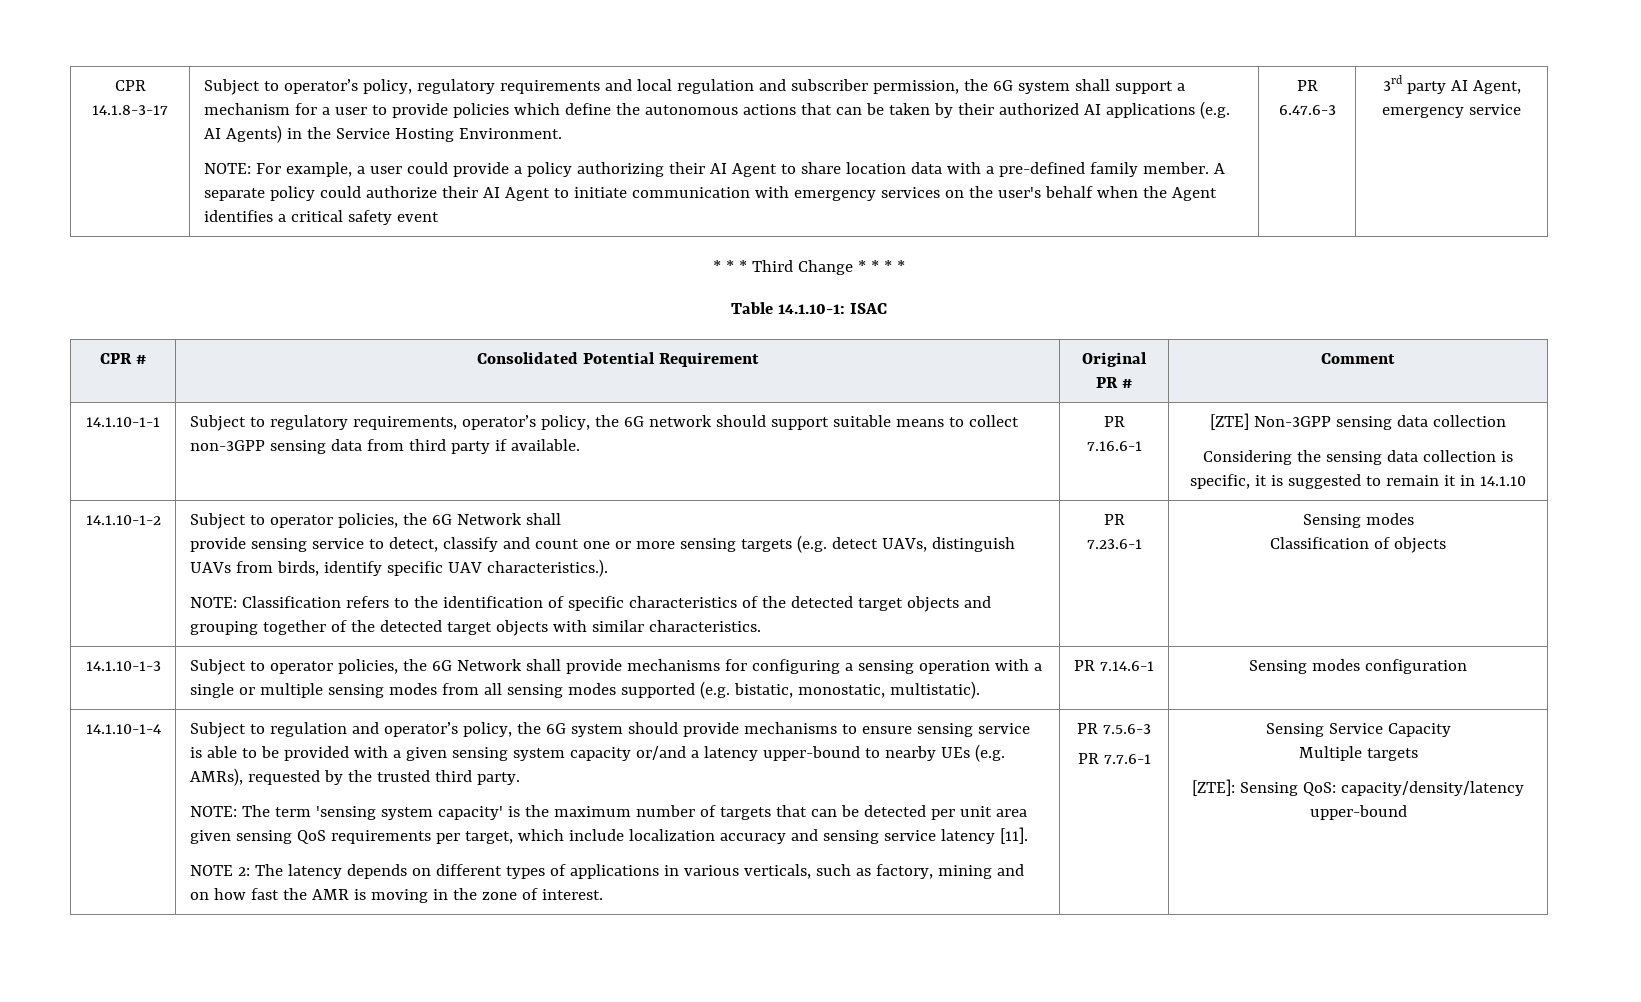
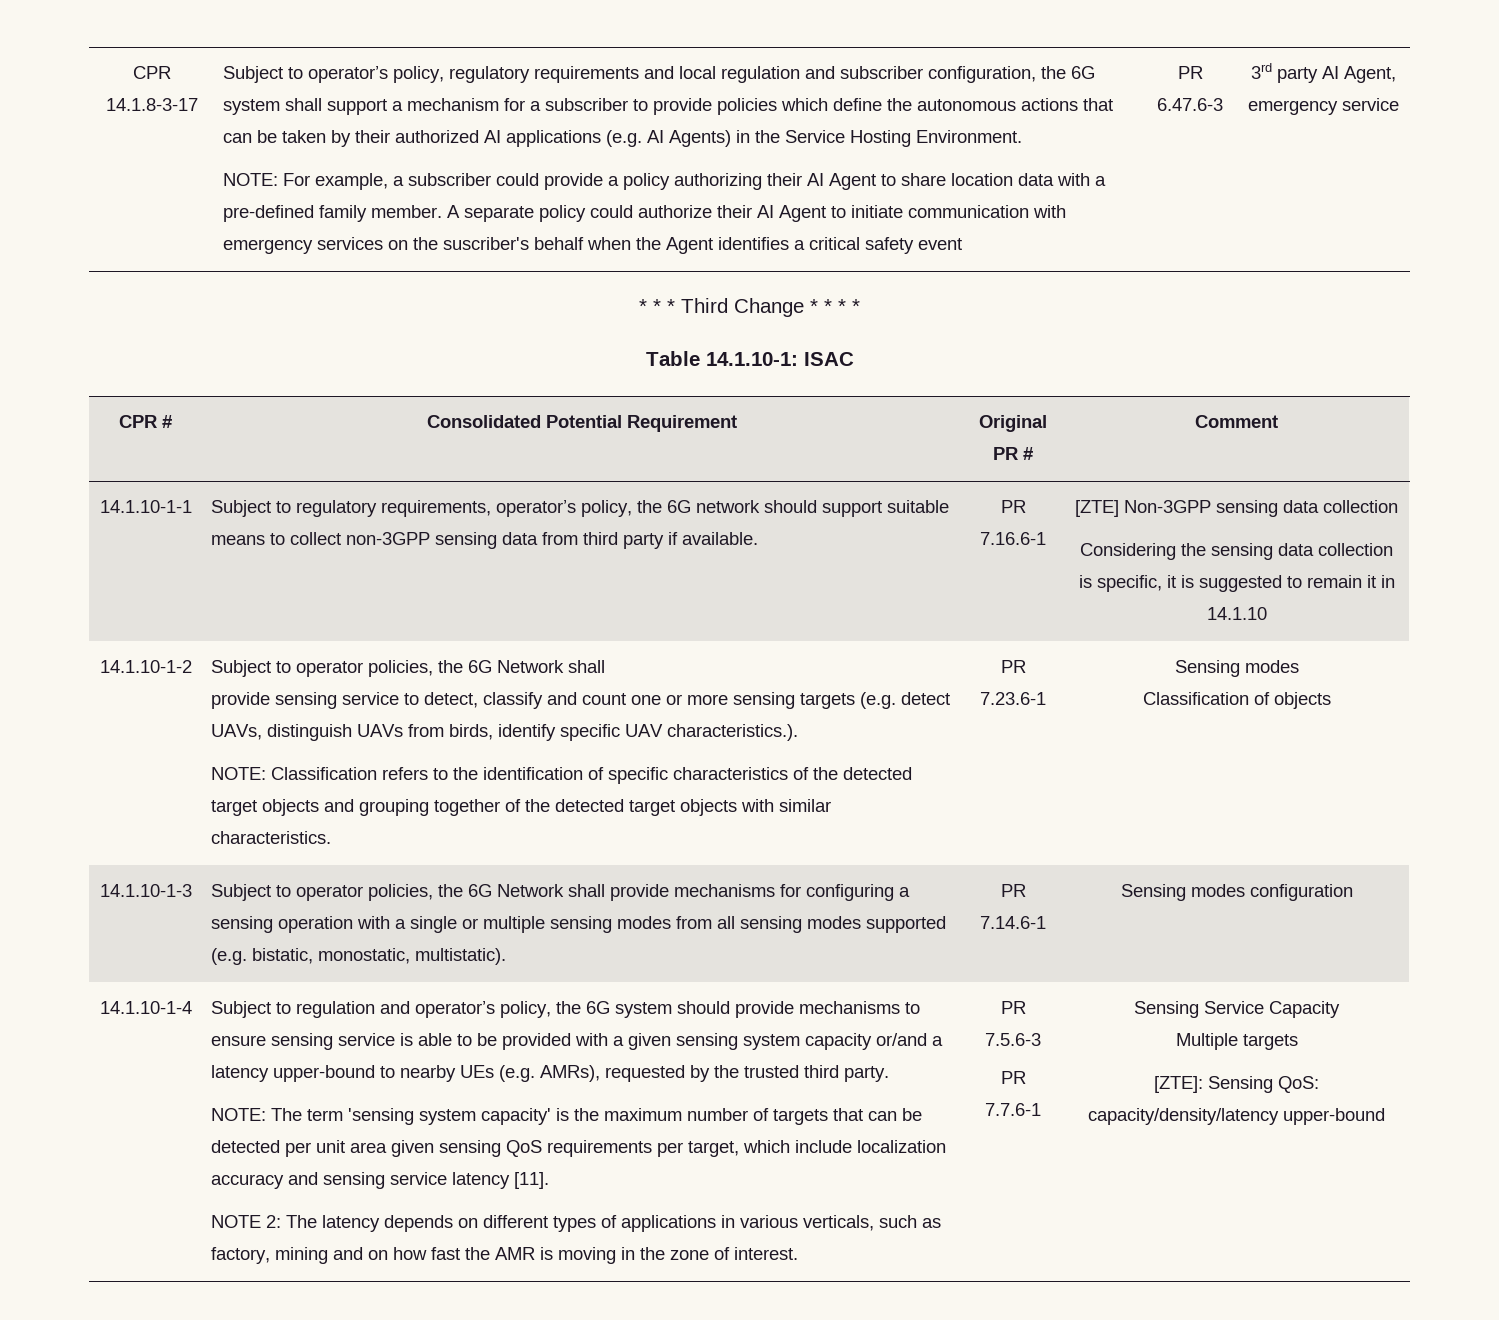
- Subject to operator’s policy, regulatory requirements and local regulation and subscriber permission, the 6G system shall support a mechanism for a user to provide policies which define the autonomous actions that can be taken by their authorized AI applications (e.g. AI Agents) in the Service Hosting Environment.
+ Subject to operator’s policy, regulatory requirements and local regulation and subscriber configuration, the 6G system shall support a mechanism for a subscriber to provide policies which define the autonomous actions that can be taken by their authorized AI applications (e.g. AI Agents) in the Service Hosting Environment.
- NOTE: For example, a user could provide a policy authorizing their AI Agent to share location data with a pre-defined family member.
+ NOTE: For example, a subscriber could provide a policy authorizing their AI Agent to share location data with a pre-defined family member.
- A separate policy could authorize their AI Agent to initiate communication with emergency services on the user's behalf when the Agent identifies a critical safety event
+ A separate policy could authorize their AI Agent to initiate communication with emergency services on the suscriber's behalf when the Agent identifies a critical safety event

